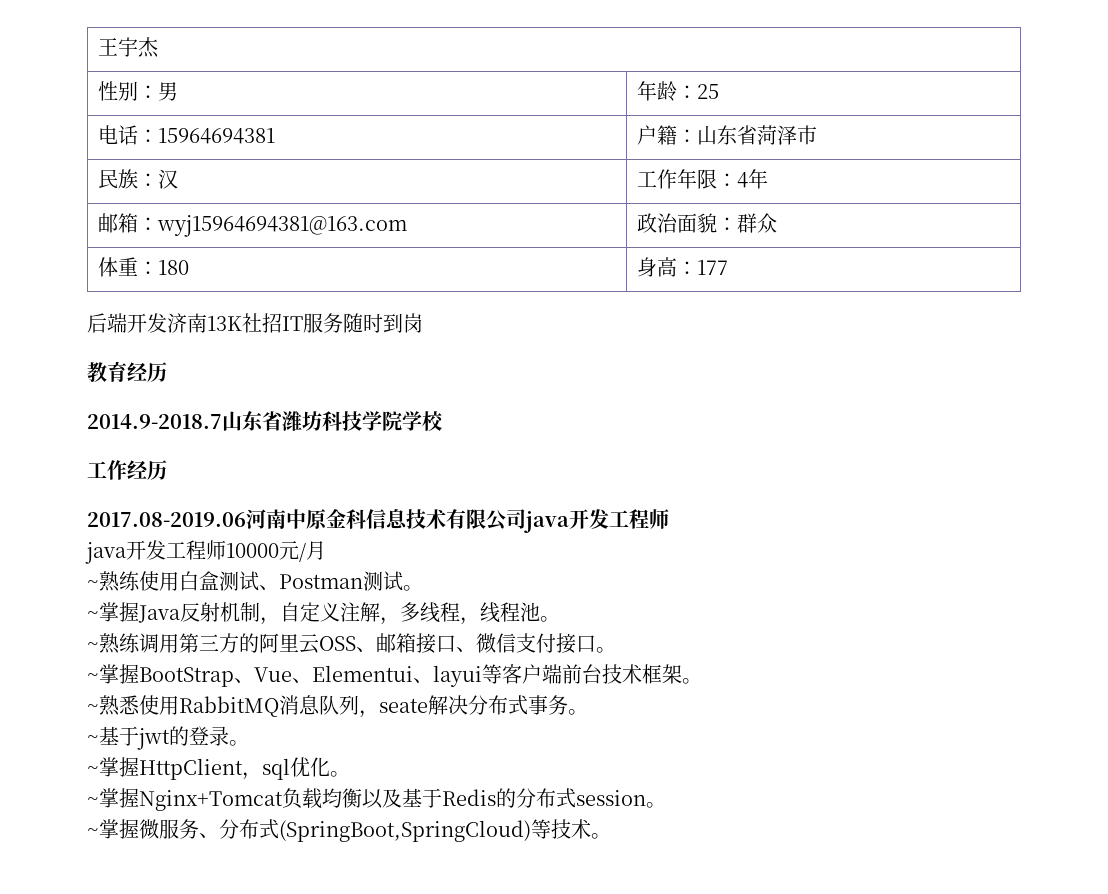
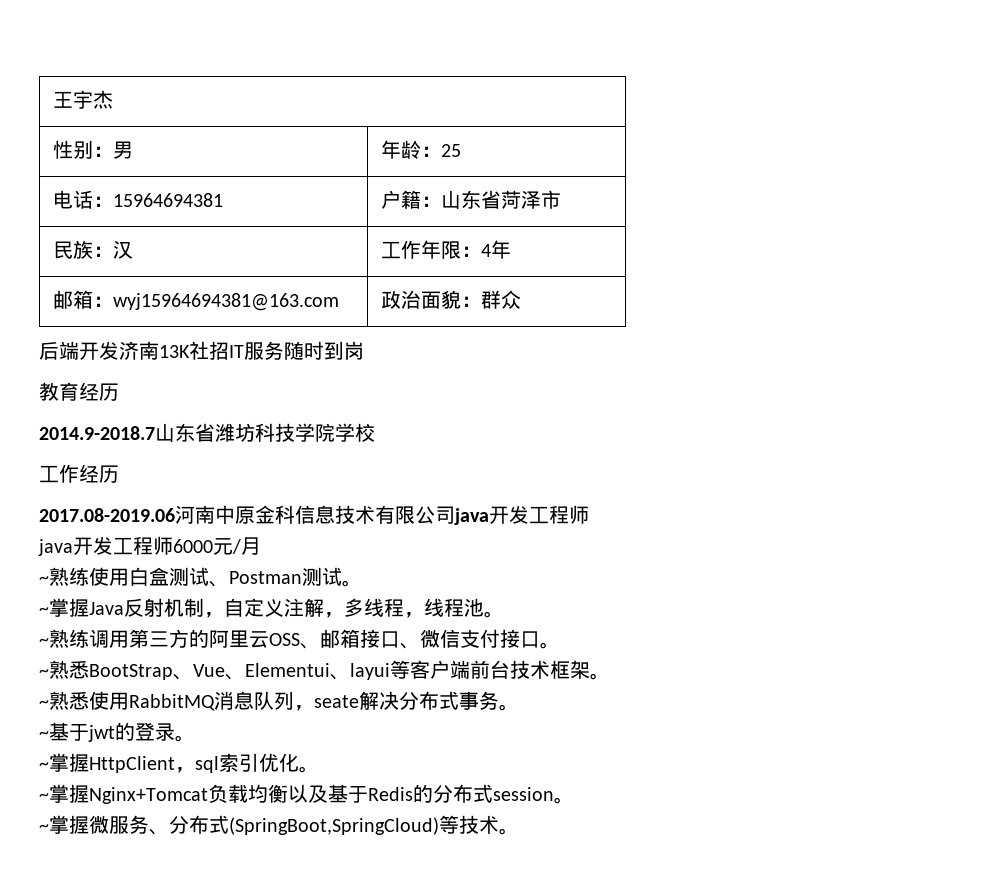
- 体重：180 | 身高：177
- java开发工程师10000元/月
+ java开发工程师6000元/月
- ~掌握BootStrap、Vue、Elementui、layui等客户端前台技术框架。
+ ~熟悉BootStrap、Vue、Elementui、layui等客户端前台技术框架。
- ~掌握HttpClient，sql优化。
+ ~掌握HttpClient，sql索引优化。

